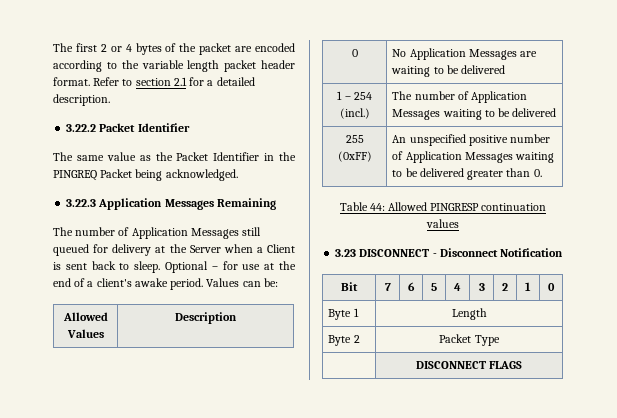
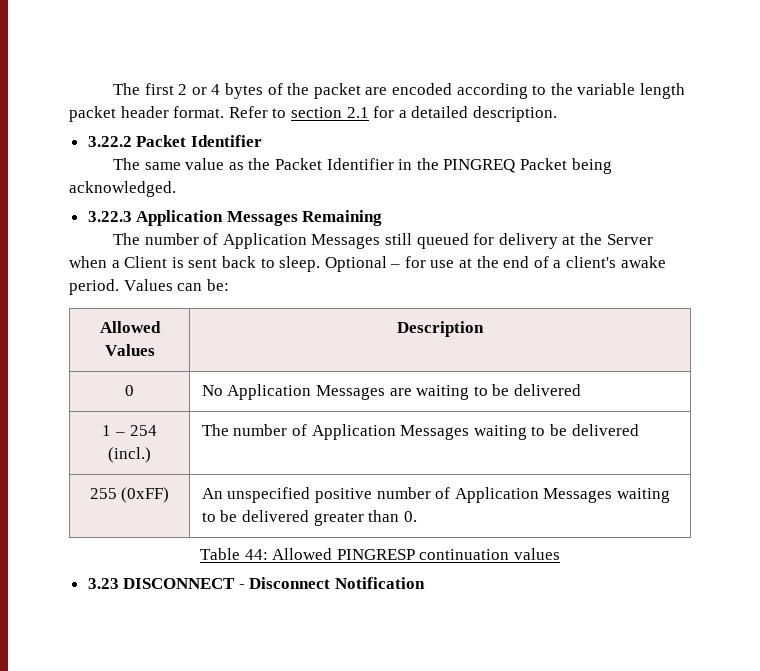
- Bit | 7 | 6 | 5 | 4 | 3 | 2 | 1 | 0
- Byte 1 | Length
- Byte 2 | Packet Type
- | DISCONNECT FLAGS

